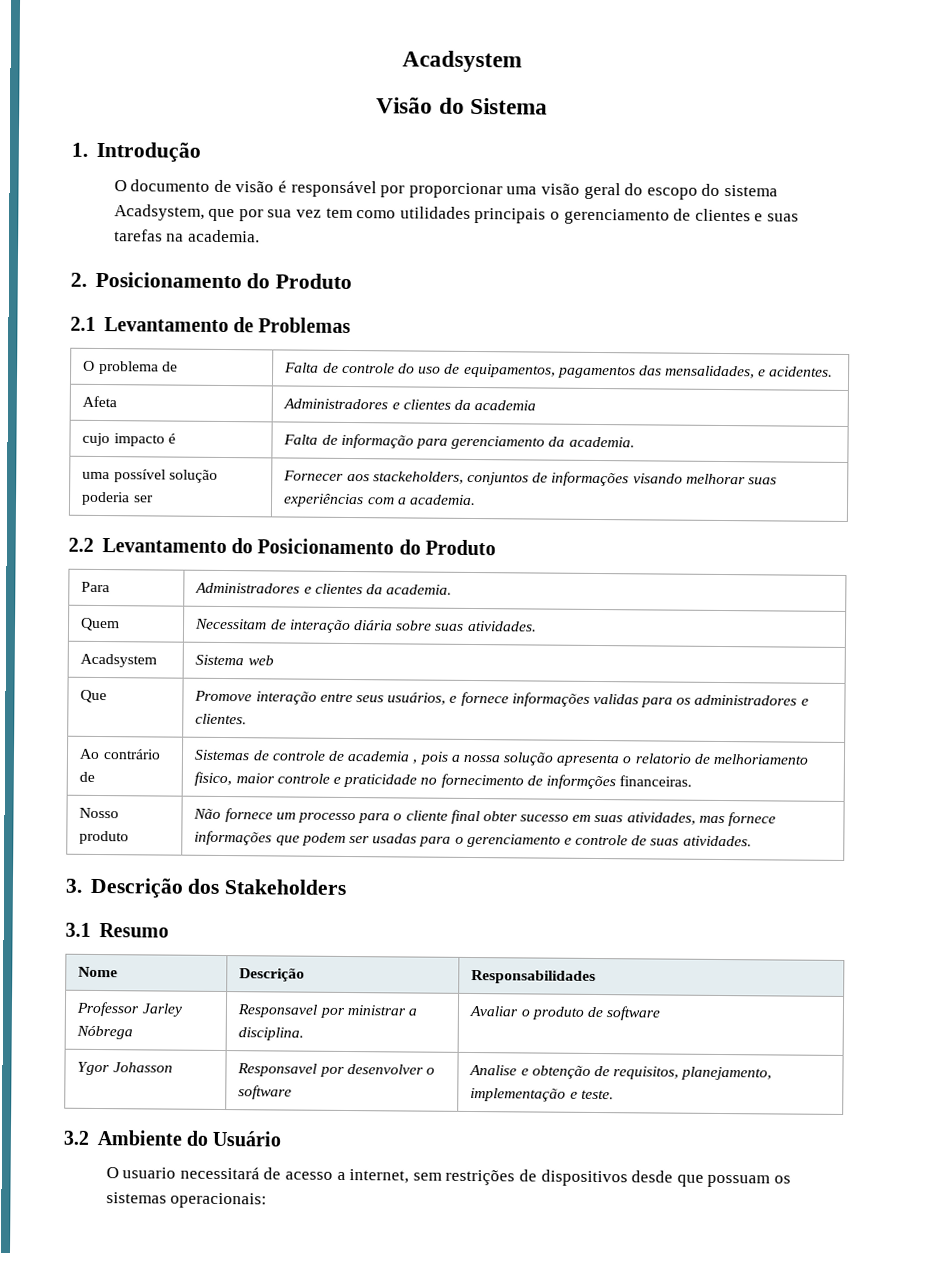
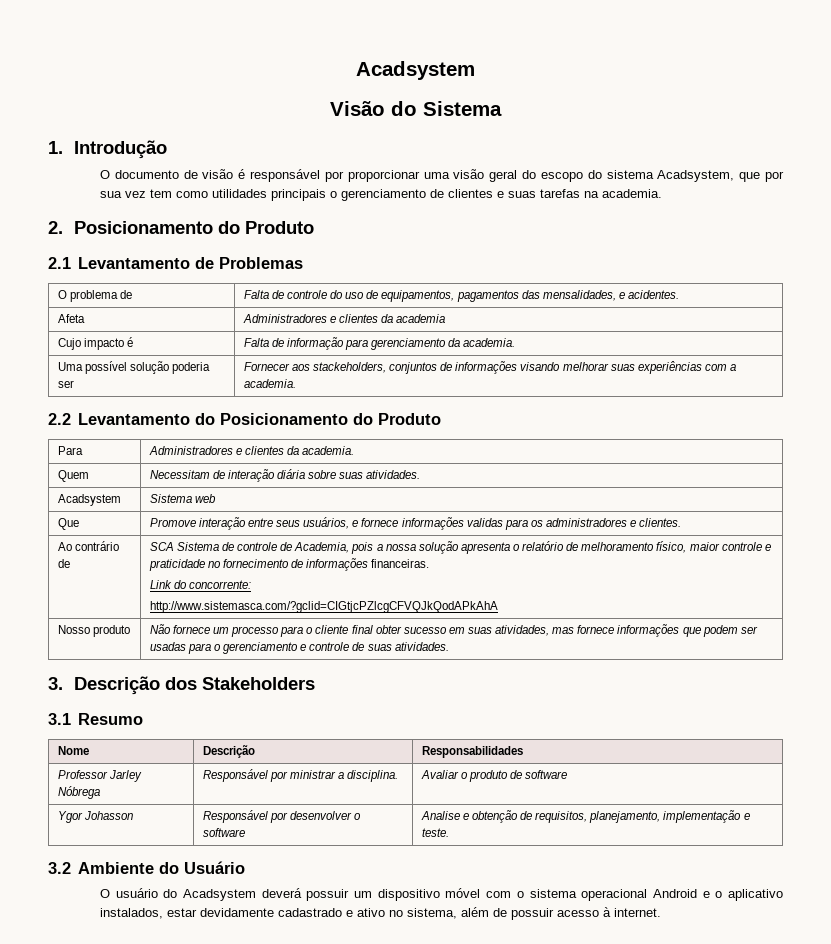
- cujo impacto é | Falta de informação para gerenciamento da academia.
+ Cujo impacto é | Falta de informação para gerenciamento da academia.
- uma possível solução poderia ser | Fornecer aos stackeholders, conjuntos de informações visando melhorar suas experiências com a academia.
+ Uma possível solução poderia ser | Fornecer aos stackeholders, conjuntos de informações visando melhorar suas experiências com a academia.
- Ao contrário de | Sistemas de controle de academia , pois a nossa solução apresenta o relatorio de melhoriamento fisico, maior controle e praticidade no fornecimento de informções financeiras.
+ Ao contrário de | SCA Sistema de controle de Academia, pois a nossa solução apresenta o relatório de melhoramento físico, maior controle e praticidade no fornecimento de informações financeiras.
+ Link do concorrente:
+ http://www.sistemasca.com/?gclid=CIGtjcPZlcgCFVQJkQodAPkAhA
- Professor Jarley Nóbrega | Responsavel por ministrar a disciplina. | Avaliar o produto de software
+ Professor Jarley Nóbrega | Responsável por ministrar a disciplina. | Avaliar o produto de software
- Ygor Johasson | Responsavel por desenvolver o software | Analise e obtenção de requisitos, planejamento, implementação e teste.
+ Ygor Johasson | Responsável por desenvolver o software | Analise e obtenção de requisitos, planejamento, implementação e teste.
- O usuario necessitará de acesso a internet, sem restrições de dispositivos desde que possuam os sistemas operacionais:
+ O usuário do Acadsystem deverá possuir um dispositivo móvel com o sistema operacional Android e o aplicativo instalados, estar devidamente cadastrado e ativo no sistema, além de possuir acesso à internet.

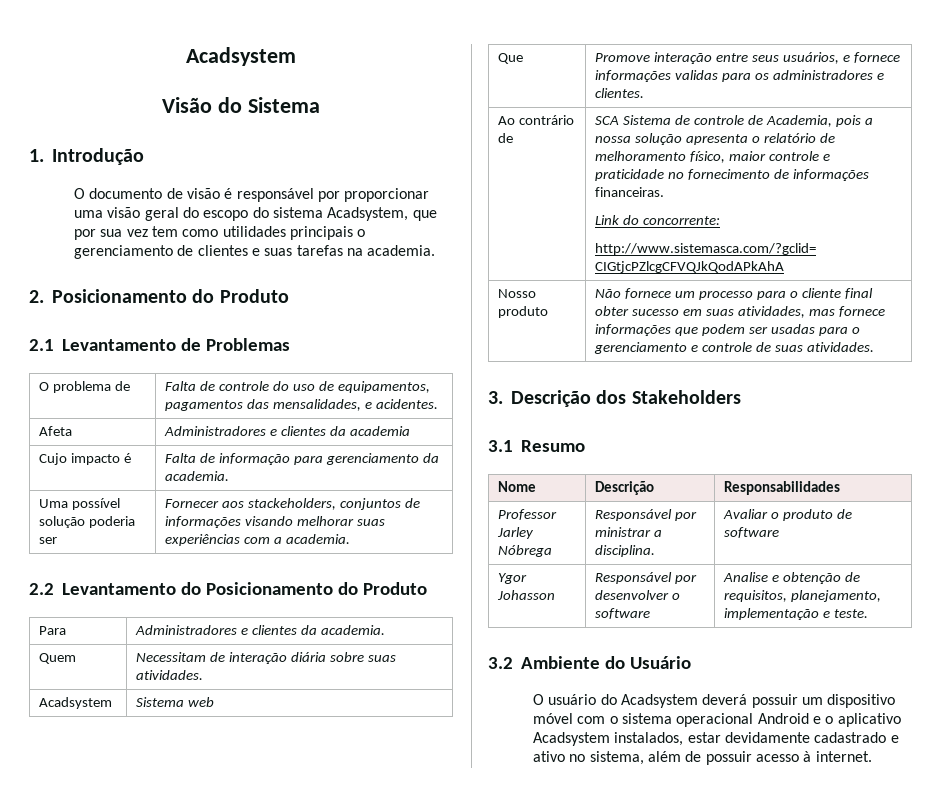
- O usuário do Acadsystem deverá possuir um dispositivo móvel com o sistema operacional Android e o aplicativo instalados, estar devidamente cadastrado e ativo no sistema, além de possuir acesso à internet.
+ O usuário do Acadsystem deverá possuir um dispositivo móvel com o sistema operacional Android e o aplicativo Acadsystem instalados, estar devidamente cadastrado e ativo no sistema, além de possuir acesso à internet.

